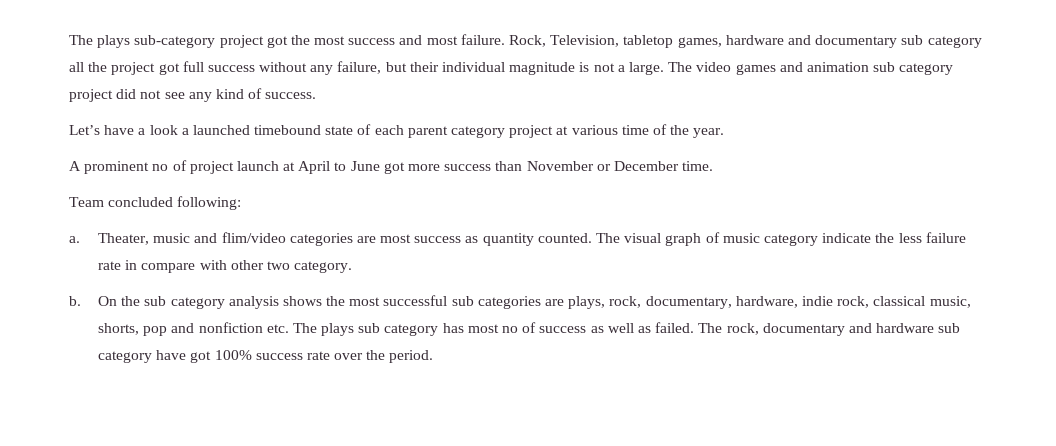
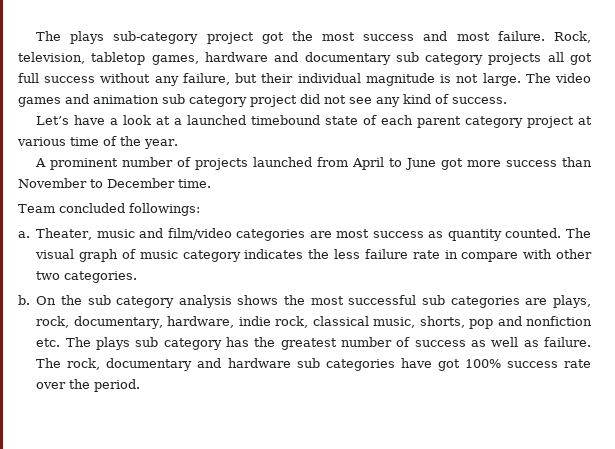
- Rock, Television, tabletop games, hardware and documentary sub category all the project got full success without any failure, but their individual magnitude is not a large.
+ Rock, television, tabletop games, hardware and documentary sub category projects all got full success without any failure, but their individual magnitude is not large.
- Let’s have a look a launched timebound state of each parent category project at various time of the year.
+ Let’s have a look at a launched timebound state of each parent category project at various time of the year.
- A prominent no of project launch at April to June got more success than November or December time.
+ A prominent number of projects launched from April to June got more success than November to December time.
- Team concluded following:
+ Team concluded followings:
- Theater, music and flim/video categories are most success as quantity counted.
+ Theater, music and film/video categories are most success as quantity counted.
- The visual graph of music category indicate the less failure rate in compare with other two category.
+ The visual graph of music category indicates the less failure rate in compare with other two categories.
- On the sub category analysis shows the most successful sub categories are plays, rock, documentary, hardware, indie rock, classical music, shorts, pop and nonfiction etc. The plays sub category has most no of success as well as failed.
+ On the sub category analysis shows the most successful sub categories are plays, rock, documentary, hardware, indie rock, classical music, shorts, pop and nonfiction etc. The plays sub category has the greatest number of success as well as failure.
- The rock, documentary and hardware sub category have got 100% success rate over the period.
+ The rock, documentary and hardware sub categories have got 100% success rate over the period.

